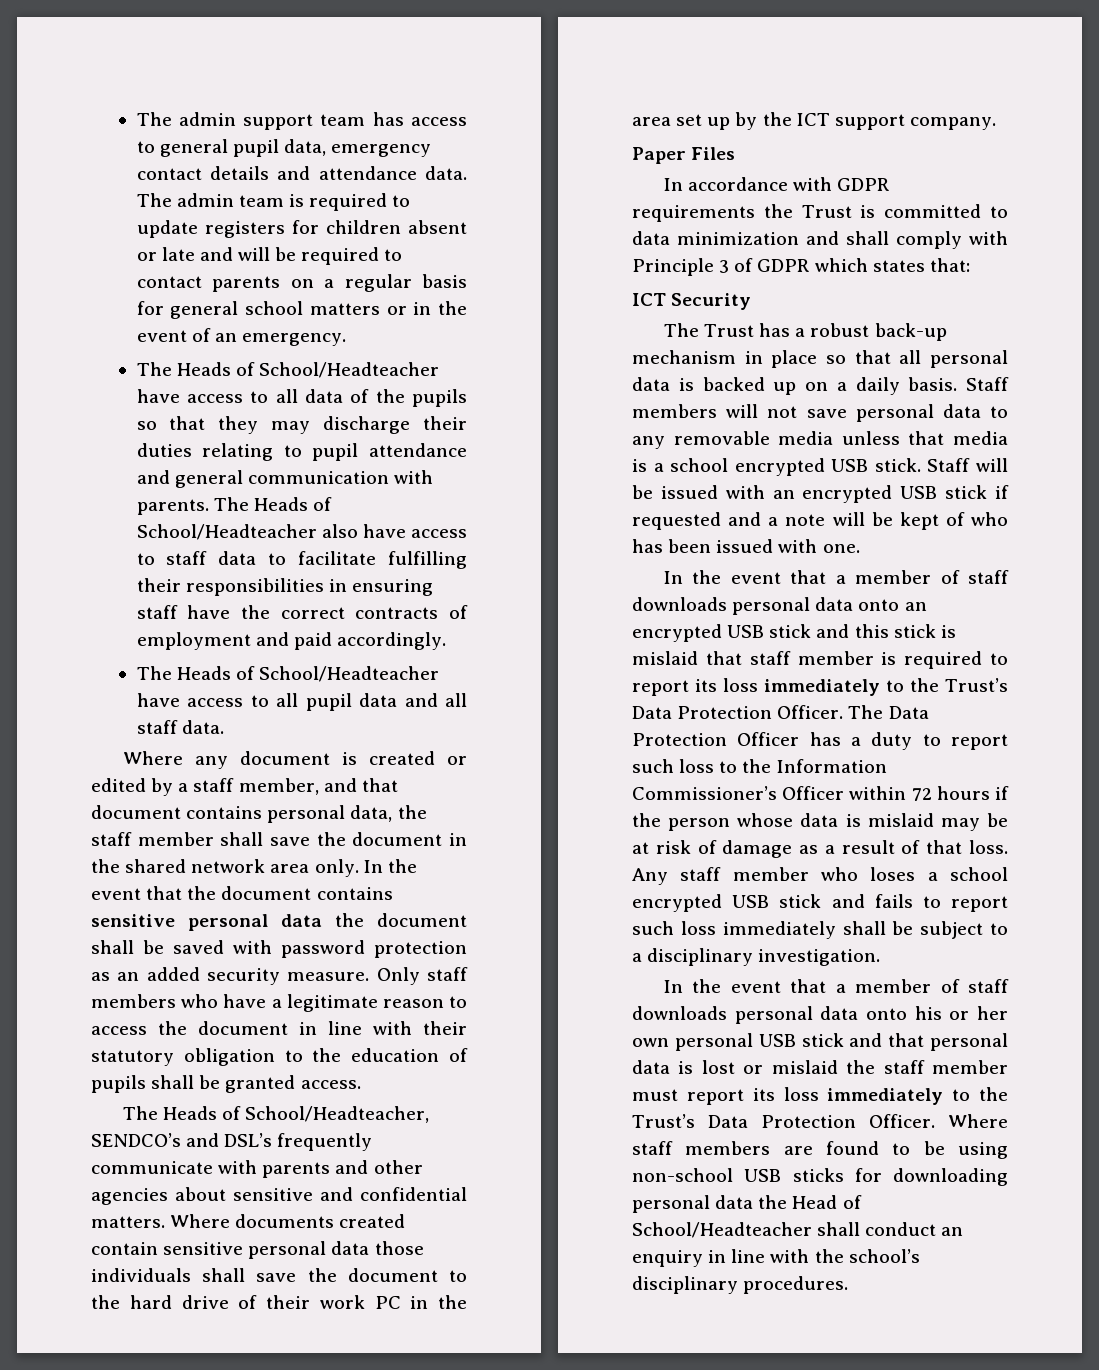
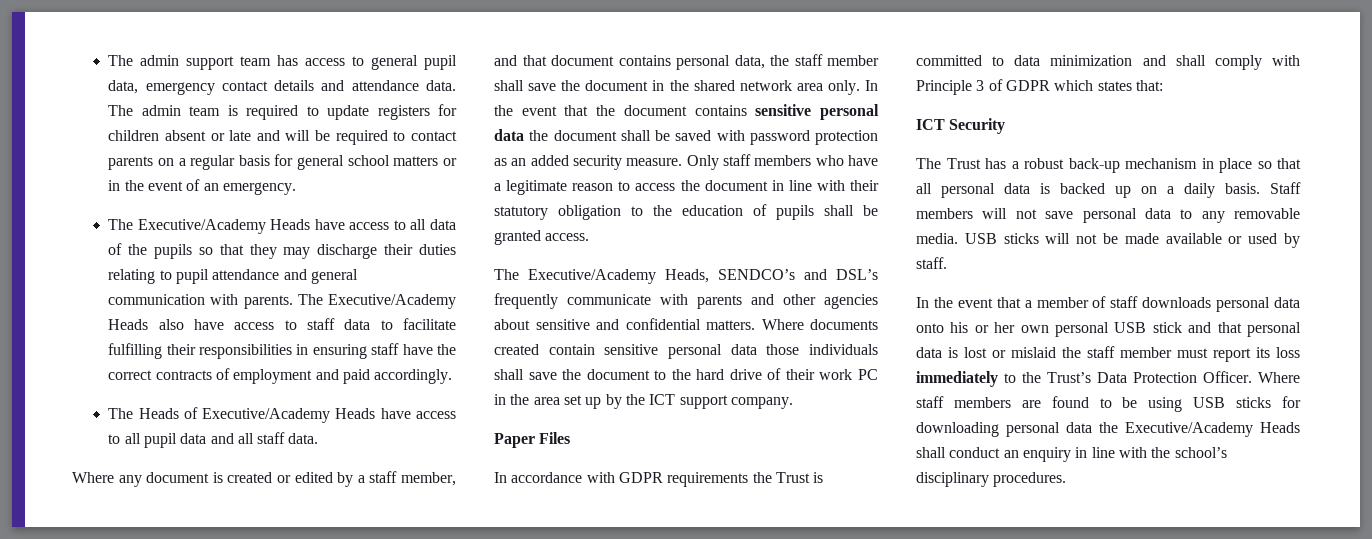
- The Heads of School/Headteacher have access to all data of the pupils so that they may discharge their duties relating to pupil attendance and general communication with parents.
+ The Executive/Academy Heads have access to all data of the pupils so that they may discharge their duties relating to pupil attendance and general communication with parents.
- The Heads of School/Headteacher also have access to staff data to facilitate fulfilling their responsibilities in ensuring staff have the correct contracts of employment and paid accordingly.
+ The Executive/Academy Heads also have access to staff data to facilitate fulfilling their responsibilities in ensuring staff have the correct contracts of employment and paid accordingly.
- The Heads of School/Headteacher have access to all pupil data and all staff data.
+ The Heads of Executive/Academy Heads have access to all pupil data and all staff data.
- The Heads of School/Headteacher, SENDCO’s and DSL’s frequently communicate with parents and other agencies about sensitive and confidential matters.
+ The Executive/Academy Heads, SENDCO’s and DSL’s frequently communicate with parents and other agencies about sensitive and confidential matters.
- Staff members will not save personal data to any removable media unless that media is a school encrypted USB stick. Staff will be issued with an encrypted USB stick if requested and a note will be kept of who has been issued with one.
- In the event that a member of staff downloads personal data onto an encrypted USB stick and this stick is mislaid that staff member is required to report its loss immediately to the Trust’s Data Protection Officer. The Data Protection Officer has a duty to report such loss to the Information Commissioner’s Officer within 72 hours if the person whose data is mislaid may be at risk of damage as a result of that loss. Any staff member who loses a school encrypted USB stick and fails to report such loss immediately shall be subject to a disciplinary investigation.
+ Staff members will not save personal data to any removable media. USB sticks will not be made available or used by staff.
- Where staff members are found to be using non-school USB sticks for downloading personal data the Head of School/Headteacher shall conduct an enquiry in line with the school’s disciplinary procedures.
+ Where staff members are found to be using USB sticks for downloading personal data the Executive/Academy Heads shall conduct an enquiry in line with the school’s disciplinary procedures.

